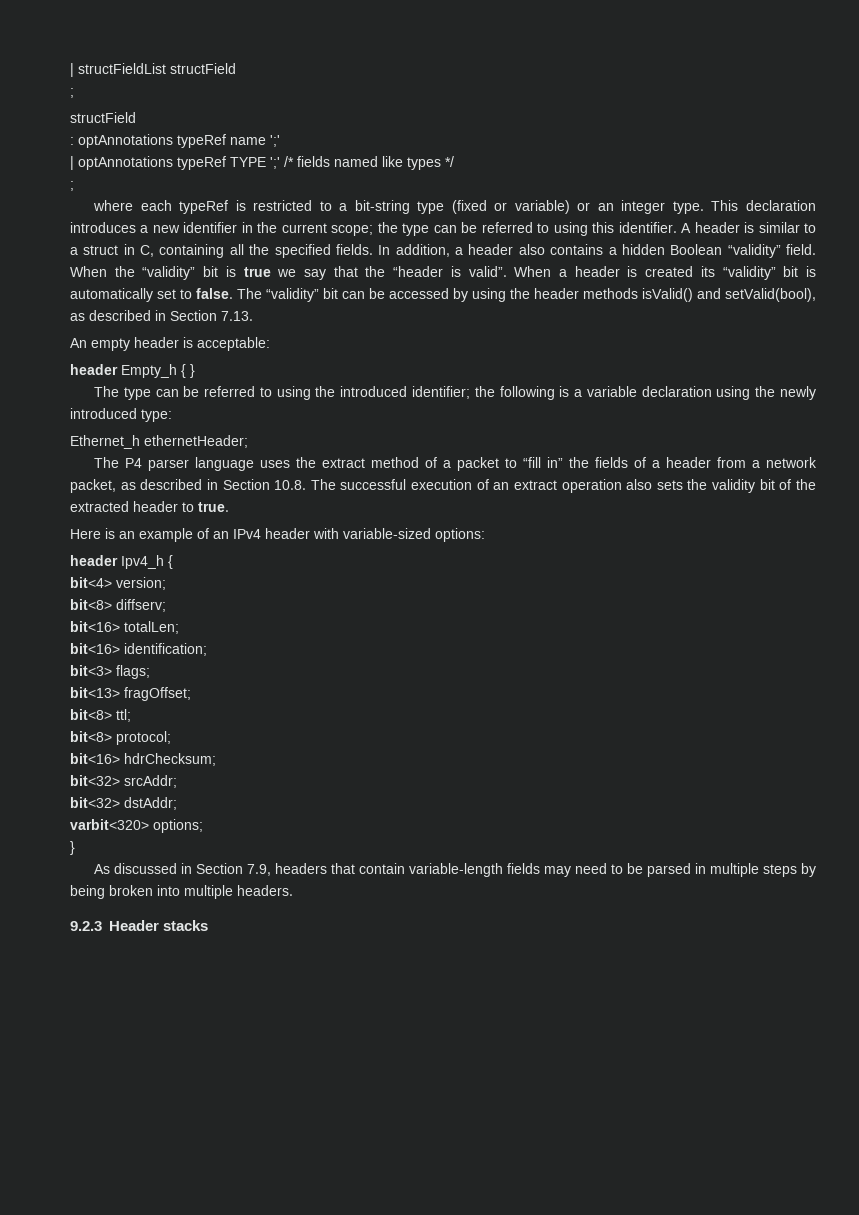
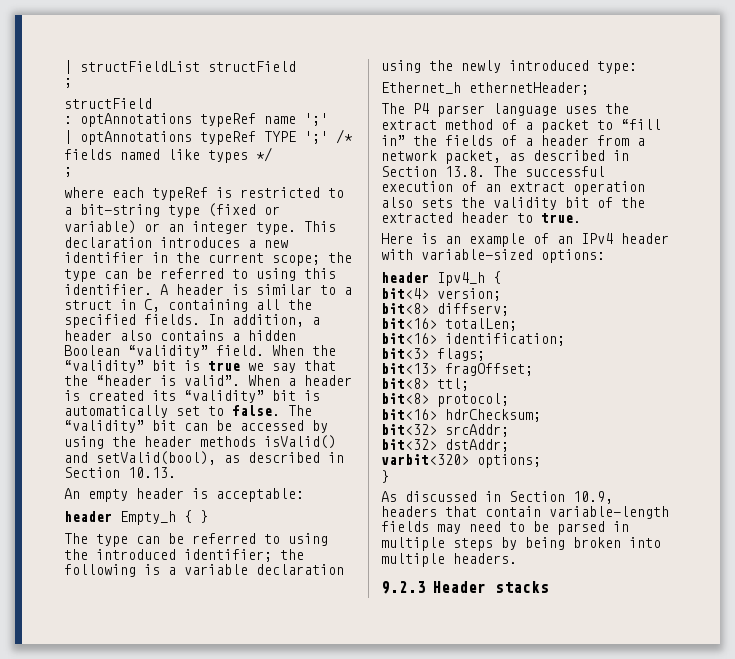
- The “validity” bit can be accessed by using the header methods isValid() and setValid(bool), as described in Section 7.13.
+ The “validity” bit can be accessed by using the header methods isValid() and setValid(bool), as described in Section 10.13.
- The P4 parser language uses the extract method of a packet to “fill in” the fields of a header from a network packet, as described in Section 10.8. The successful execution of an extract operation also sets the validity bit of the extracted header to true.
+ The P4 parser language uses the extract method of a packet to “fill in” the fields of a header from a network packet, as described in Section 13.8. The successful execution of an extract operation also sets the validity bit of the extracted header to true.
- As discussed in Section 7.9, headers that contain variable-length fields may need to be parsed in multiple steps by being broken into multiple headers.
+ As discussed in Section 10.9, headers that contain variable-length fields may need to be parsed in multiple steps by being broken into multiple headers.

